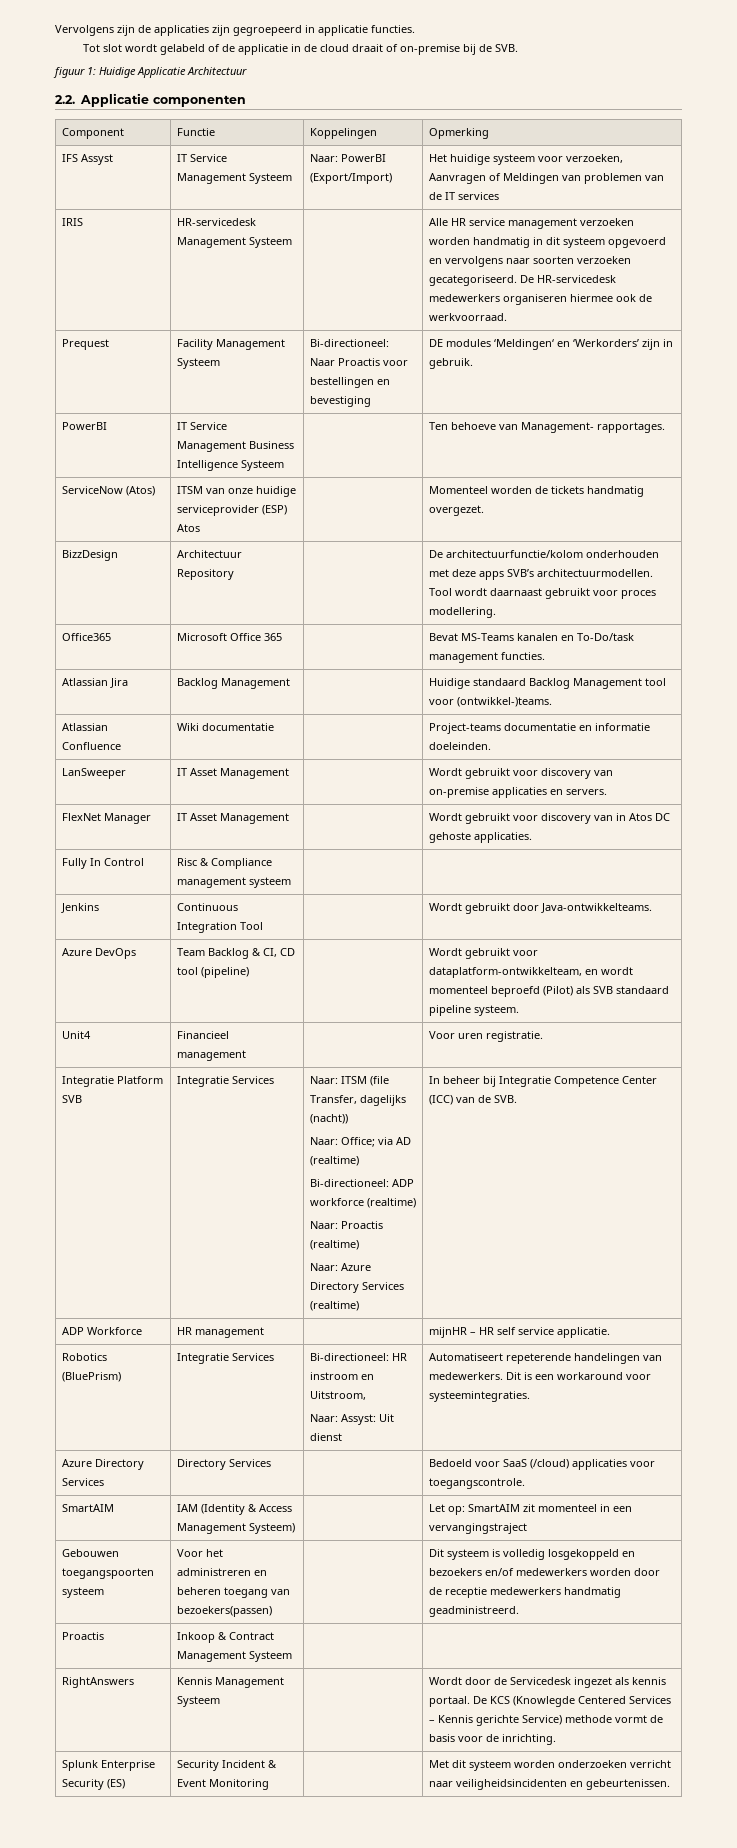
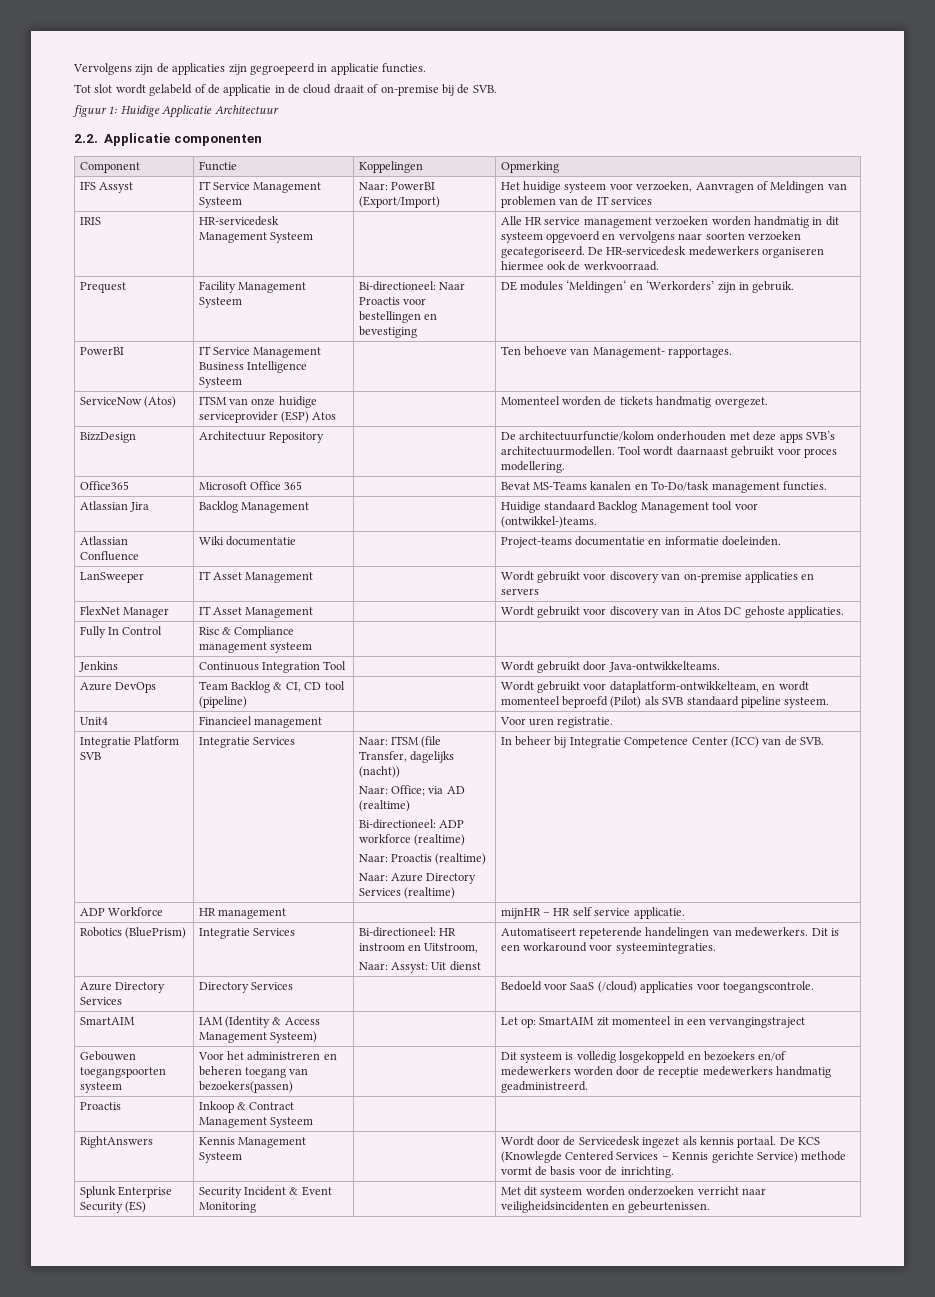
- LanSweeper | IT Asset Management | | Wordt gebruikt voor discovery van on-premise applicaties en servers.
+ LanSweeper | IT Asset Management | | Wordt gebruikt voor discovery van on-premise applicaties en servers

